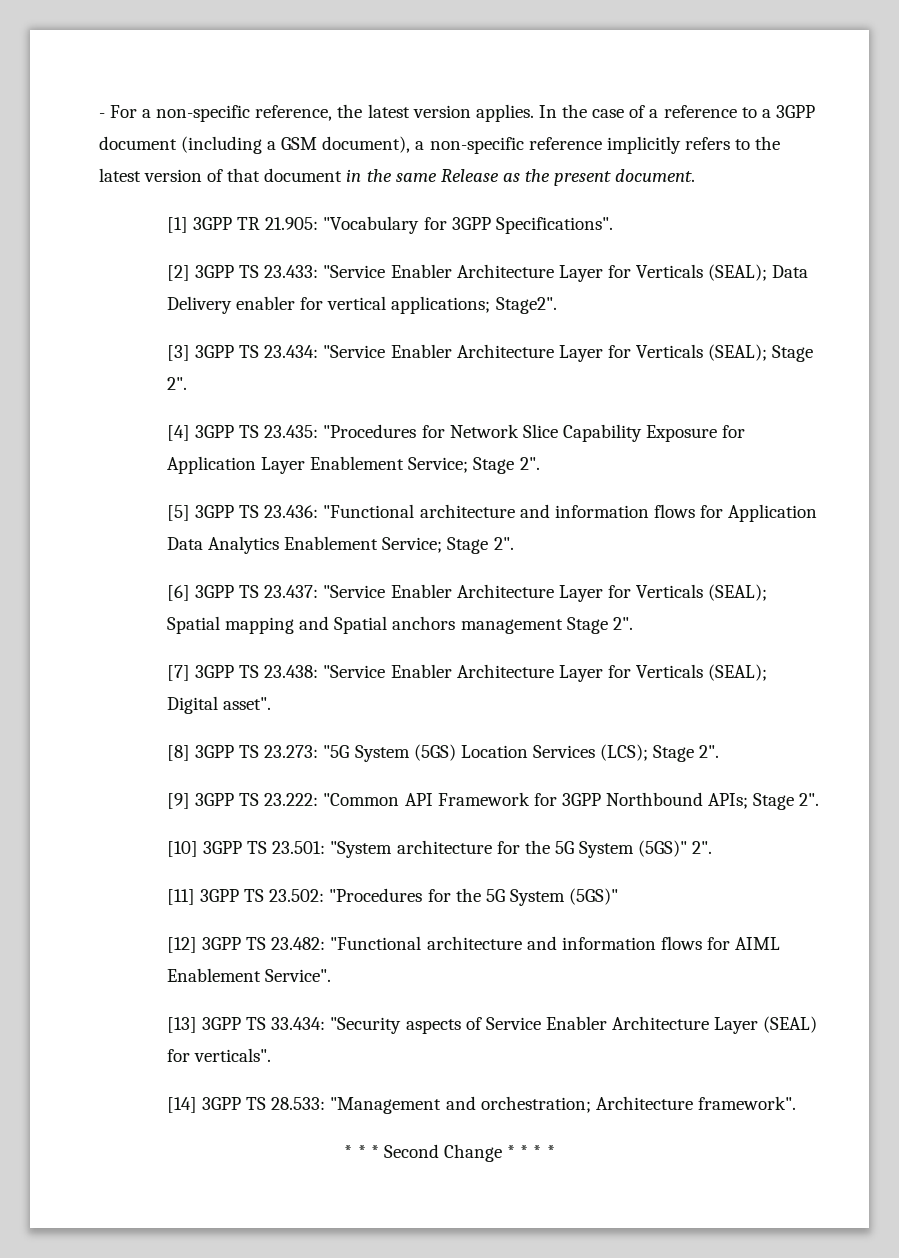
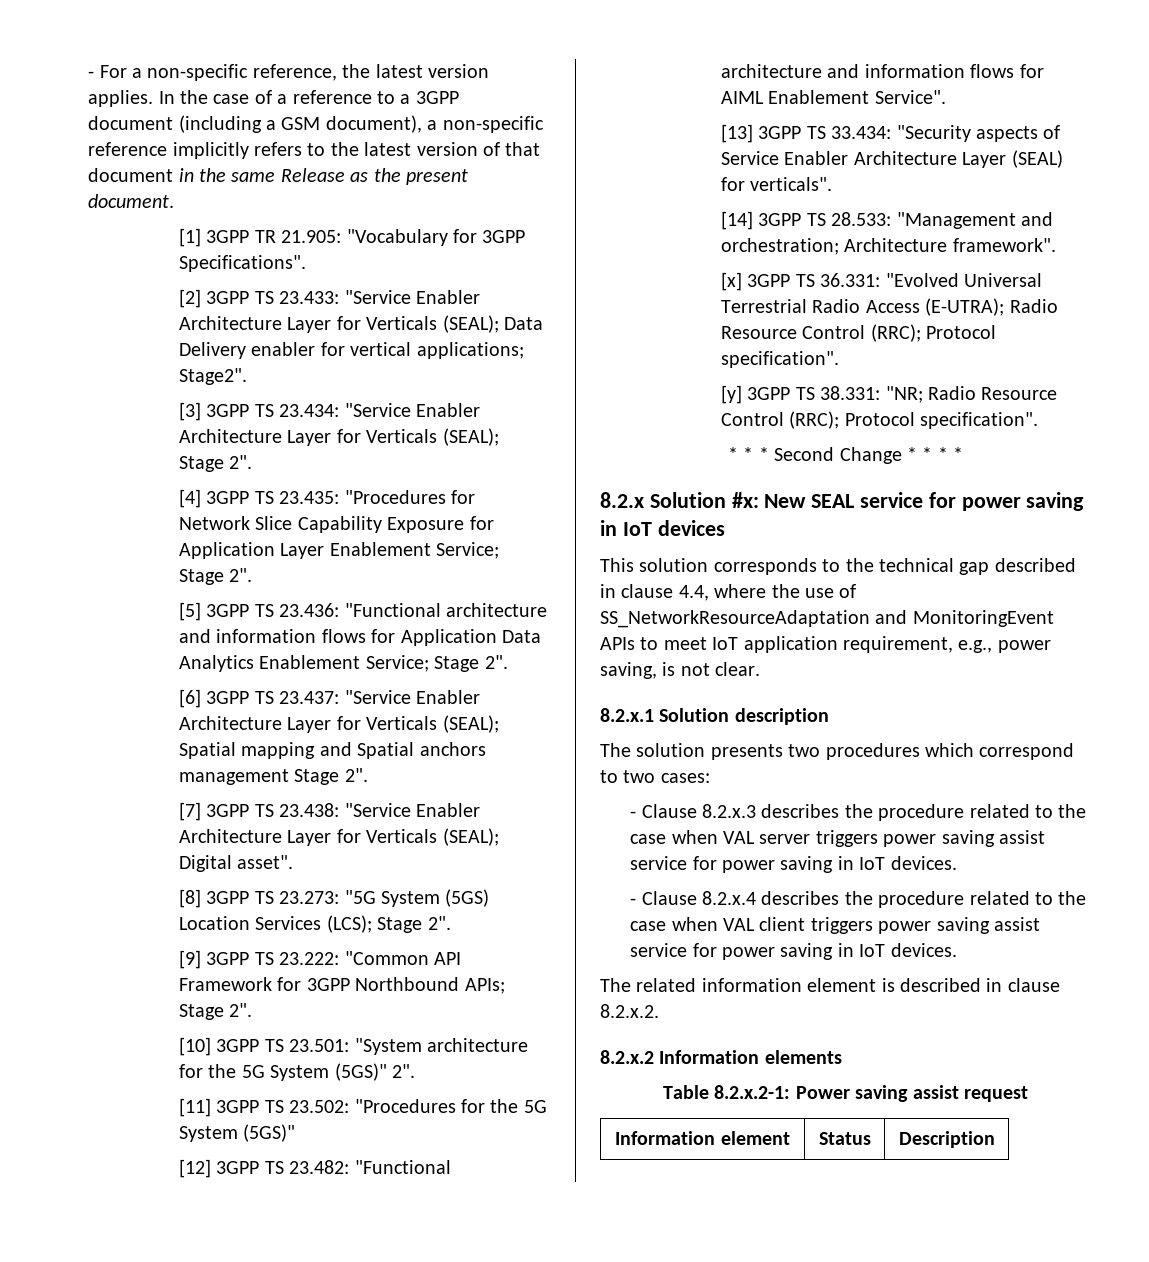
+ [x] 3GPP TS 36.331: "Evolved Universal Terrestrial Radio Access (E-UTRA); Radio Resource Control (RRC); Protocol specification".
+ [y] 3GPP TS 38.331: "NR; Radio Resource Control (RRC); Protocol specification".
+ 8.2.x Solution #x: New SEAL service for power saving in IoT devices
+ This solution corresponds to the technical gap described in clause 4.4, where the use of SS_NetworkResourceAdaptation and MonitoringEvent APIs to meet IoT application requirement, e.g., power saving, is not clear.
+ 8.2.x.1 Solution description
+ The solution presents two procedures which correspond to two cases:
+ - Clause 8.2.x.3 describes the procedure related to the case when VAL server triggers power saving assist service for power saving in IoT devices.
+ - Clause 8.2.x.4 describes the procedure related to the case when VAL client triggers power saving assist service for power saving in IoT devices.
+ The related information element is described in clause 8.2.x.2.
+ 8.2.x.2 Information elements
+ Table 8.2.x.2-1: Power saving assist request
+ Information element | Status | Description

